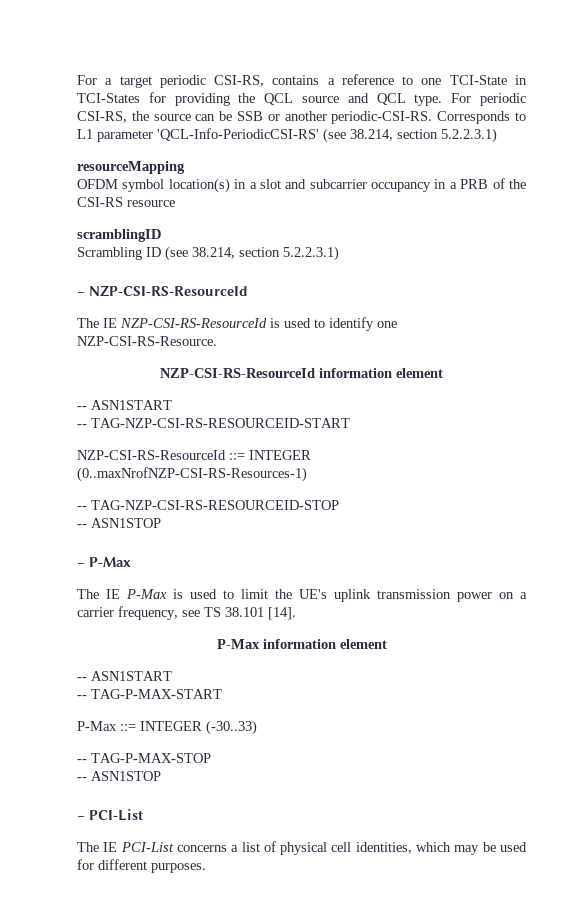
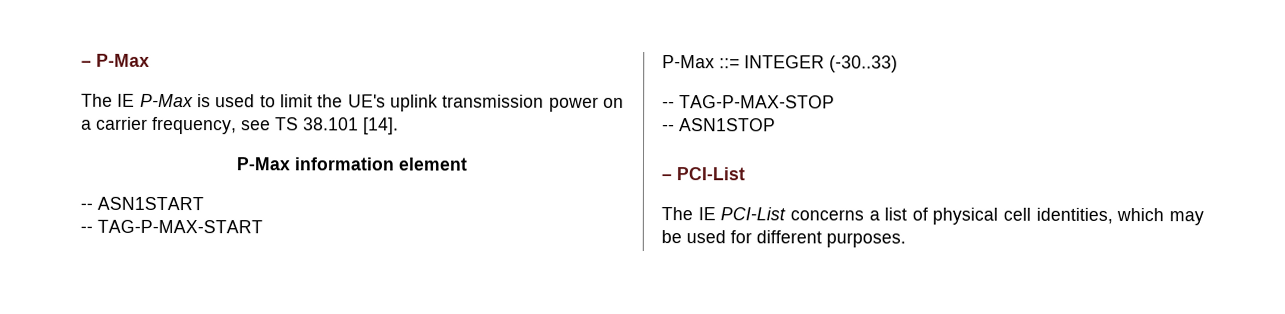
- For a target periodic CSI-RS, contains a reference to one TCI-State in TCI-States for providing the QCL source and QCL type. For periodic CSI-RS, the source can be SSB or another periodic-CSI-RS. Corresponds to L1 parameter 'QCL-Info-PeriodicCSI-RS' (see 38.214, section 5.2.2.3.1)
- resourceMapping
- OFDM symbol location(s) in a slot and subcarrier occupancy in a PRB of the CSI-RS resource
- scramblingID
- Scrambling ID (see 38.214, section 5.2.2.3.1)
- – NZP-CSI-RS-ResourceId
- The IE NZP-CSI-RS-ResourceId is used to identify one NZP-CSI-RS-Resource.
- NZP-CSI-RS-ResourceId information element
- -- ASN1START
- -- TAG-NZP-CSI-RS-RESOURCEID-START
- NZP-CSI-RS-ResourceId ::= INTEGER (0..maxNrofNZP-CSI-RS-Resources-1)
- -- TAG-NZP-CSI-RS-RESOURCEID-STOP
- -- ASN1STOP

